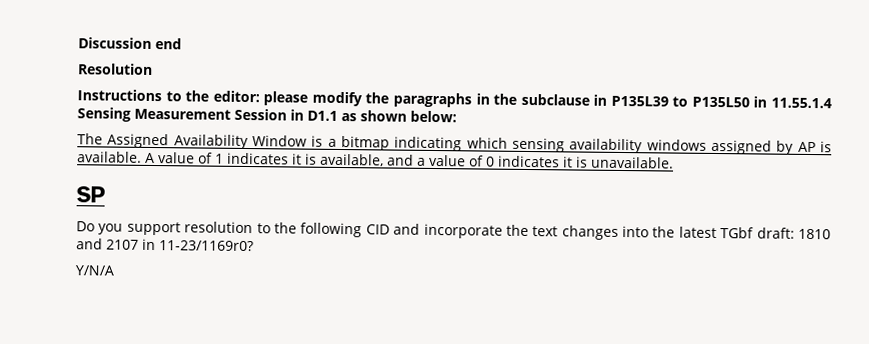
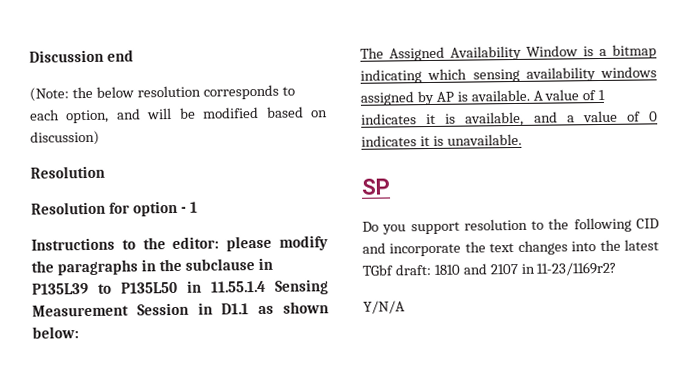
+ (Note: the below resolution corresponds to each option, and will be modified based on discussion)
  Resolution
+ Resolution for option - 1
- Do you support resolution to the following CID and incorporate the text changes into the latest TGbf draft: 1810 and 2107 in 11-23/1169r0?
+ Do you support resolution to the following CID and incorporate the text changes into the latest TGbf draft: 1810 and 2107 in 11-23/1169r2?

